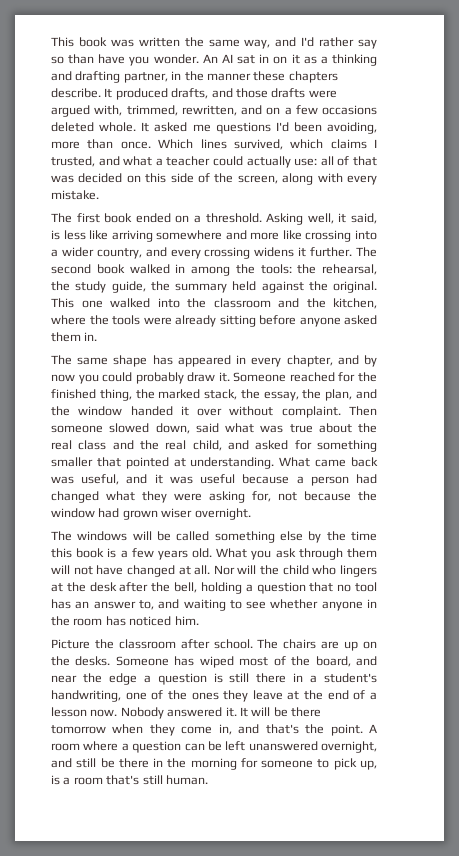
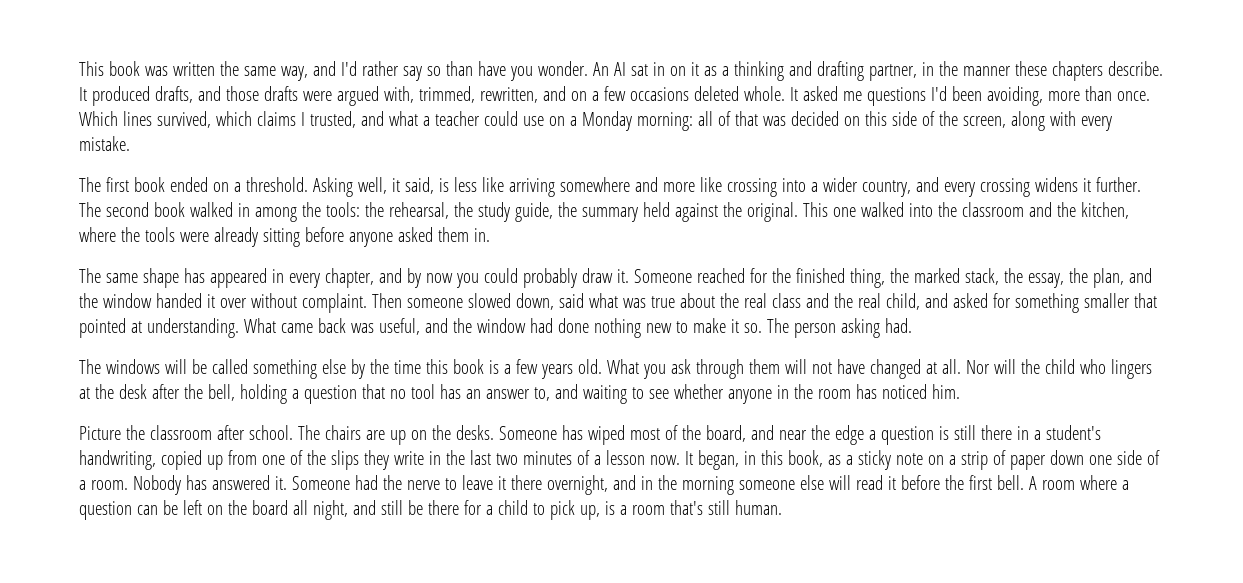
- Which lines survived, which claims I trusted, and what a teacher could actually use: all of that was decided on this side of the screen, along with every mistake.
+ Which lines survived, which claims I trusted, and what a teacher could use on a Monday morning: all of that was decided on this side of the screen, along with every mistake.
- What came back was useful, and it was useful because a person had changed what they were asking for, not because the window had grown wiser overnight.
+ What came back was useful, and the window had done nothing new to make it so. The person asking had.
- Someone has wiped most of the board, and near the edge a question is still there in a student's handwriting, one of the ones they leave at the end of a lesson now. Nobody answered it. It will be there tomorrow when they come in, and that's the point.
+ Someone has wiped most of the board, and near the edge a question is still there in a student's handwriting, copied up from one of the slips they write in the last two minutes of a lesson now. It began, in this book, as a sticky note on a strip of paper down one side of a room. Nobody has answered it. Someone had the nerve to leave it there overnight, and in the morning someone else will read it before the first bell.
- A room where a question can be left unanswered overnight, and still be there in the morning for someone to pick up, is a room that's still human.
+ A room where a question can be left on the board all night, and still be there for a child to pick up, is a room that's still human.

